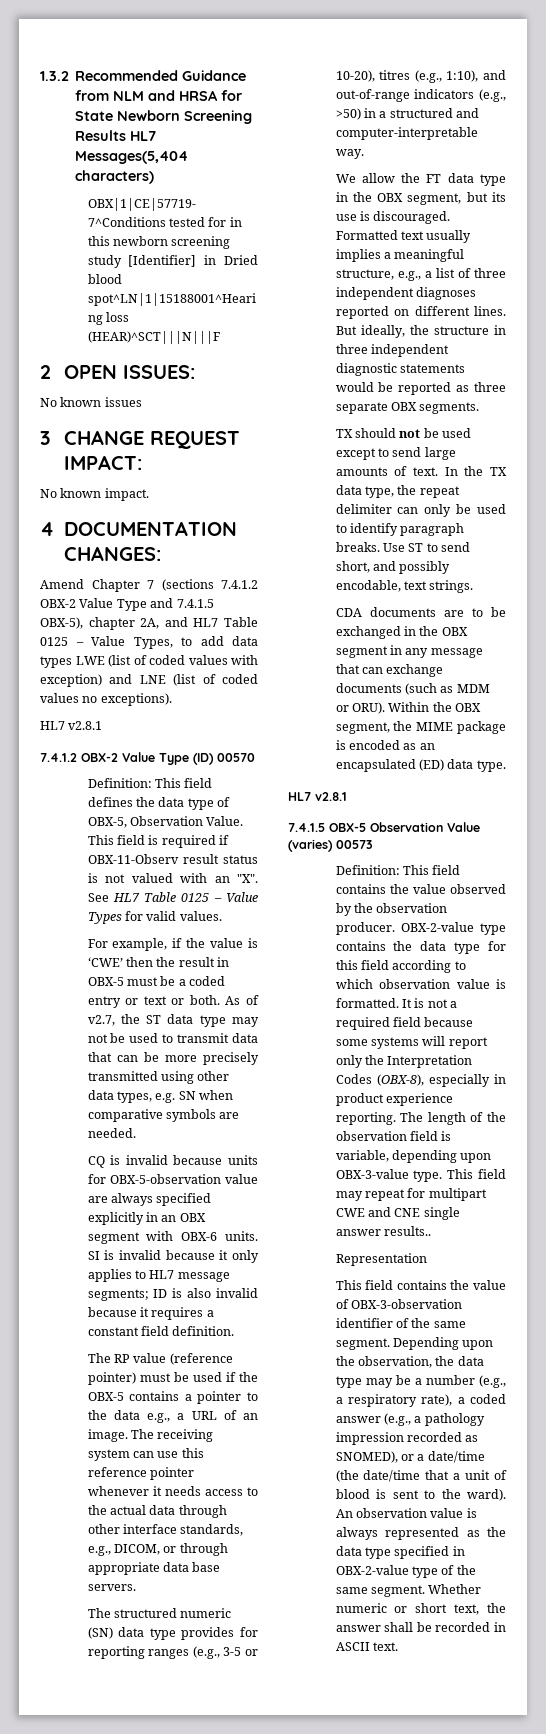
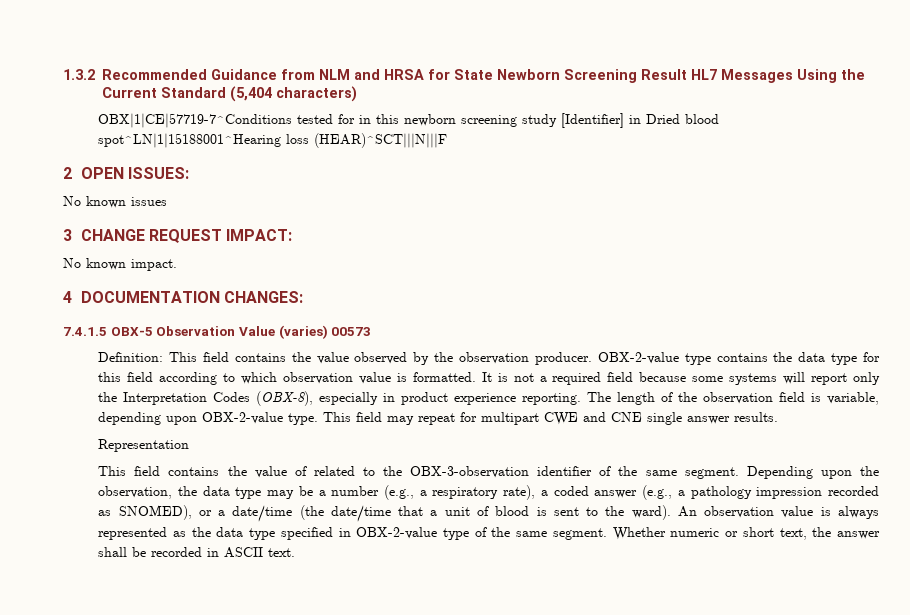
- 1.3.2 Recommended Guidance from NLM and HRSA for State Newborn Screening Results HL7 Messages(5,404 characters)
+ 1.3.2 Recommended Guidance from NLM and HRSA for State Newborn Screening Result HL7 Messages Using the Current Standard (5,404 characters)
- Amend Chapter 7 (sections 7.4.1.2 OBX-2 Value Type and 7.4.1.5 OBX-5), chapter 2A, and HL7 Table 0125 – Value Types, to add data types LWE (list of coded values with exception) and LNE (list of coded values no exceptions).
- HL7 v2.8.1
- 7.4.1.2 OBX-2 Value Type (ID) 00570
- Definition: This field defines the data type of OBX-5, Observation Value. This field is required if OBX-11-Observ result status is not valued with an "X". See HL7 Table 0125 – Value Types for valid values.
- For example, if the value is ‘CWE’ then the result in OBX-5 must be a coded entry or text or both. As of v2.7, the ST data type may not be used to transmit data that can be more precisely transmitted using other data types, e.g. SN when comparative symbols are needed.
- CQ is invalid because units for OBX-5-observation value are always specified explicitly in an OBX segment with OBX-6 units. SI is invalid because it only applies to HL7 message segments; ID is also invalid because it requires a constant field definition.
- The RP value (reference pointer) must be used if the OBX-5 contains a pointer to the data e.g., a URL of an image. The receiving system can use this reference pointer whenever it needs access to the actual data through other interface standards, e.g., DICOM, or through appropriate data base servers.
- The structured numeric (SN) data type provides for reporting ranges (e.g., 3-5 or 10-20), titres (e.g., 1:10), and out-of-range indicators (e.g., >50) in a structured and computer-interpretable way.
- We allow the FT data type in the OBX segment, but its use is discouraged. Formatted text usually implies a meaningful structure, e.g., a list of three independent diagnoses reported on different lines. But ideally, the structure in three independent diagnostic statements would be reported as three separate OBX segments.
- TX should not be used except to send large amounts of text. In the TX data type, the repeat delimiter can only be used to identify paragraph breaks. Use ST to send short, and possibly encodable, text strings.
- CDA documents are to be exchanged in the OBX segment in any message that can exchange documents (such as MDM or ORU). Within the OBX segment, the MIME package is encoded as an encapsulated (ED) data type.
- HL7 v2.8.1
- The length of the observation field is variable, depending upon OBX-3-value type.
+ The length of the observation field is variable, depending upon OBX-2-value type.
- This field may repeat for multipart CWE and CNE single answer results..
+ This field may repeat for multipart CWE and CNE single answer results.
- This field contains the value of OBX-3-observation identifier of the same segment.
+ This field contains the value of related to the OBX-3-observation identifier of the same segment.

